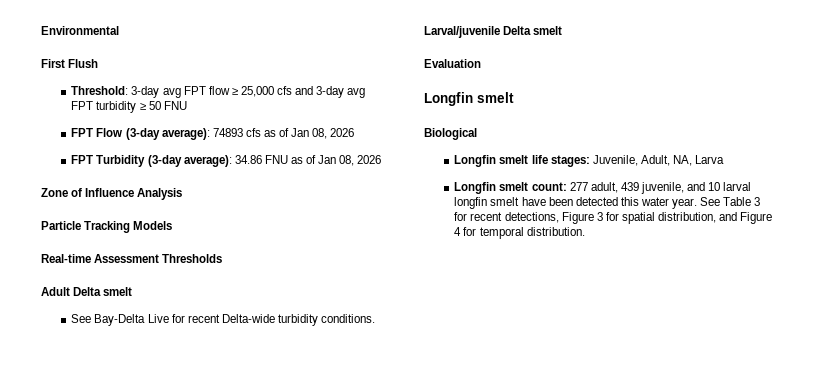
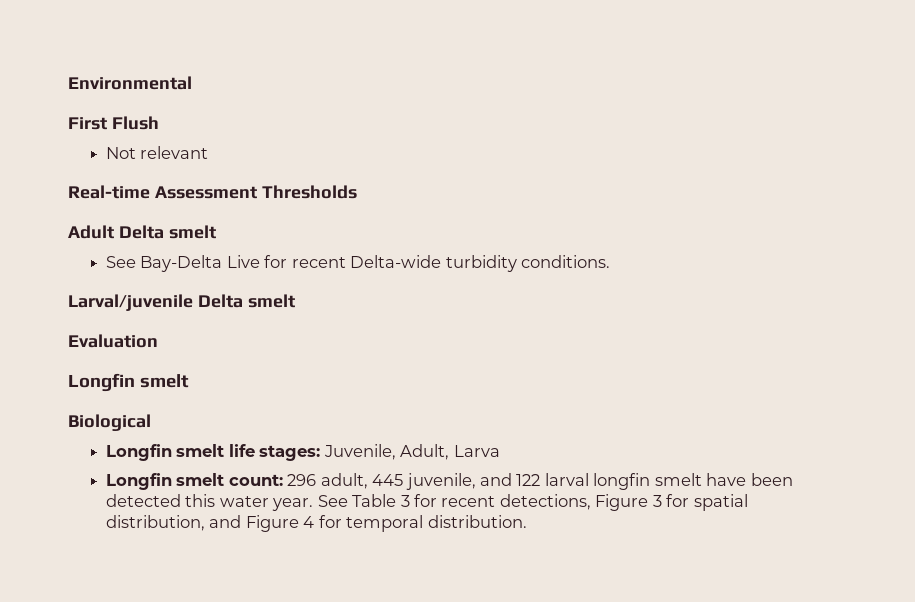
- Threshold: 3-day avg FPT flow ≥ 25,000 cfs and 3-day avg FPT turbidity ≥ 50 FNU
- FPT Flow (3-day average): 74893 cfs as of Jan 08, 2026
- FPT Turbidity (3-day average): 34.86 FNU as of Jan 08, 2026
- Zone of Influence Analysis
- Particle Tracking Models
+ Not relevant
- Longfin smelt life stages: Juvenile, Adult, NA, Larva
+ Longfin smelt life stages: Juvenile, Adult, Larva
- Longfin smelt count: 277 adult, 439 juvenile, and 10 larval longfin smelt have been detected this water year.
+ Longfin smelt count: 296 adult, 445 juvenile, and 122 larval longfin smelt have been detected this water year.

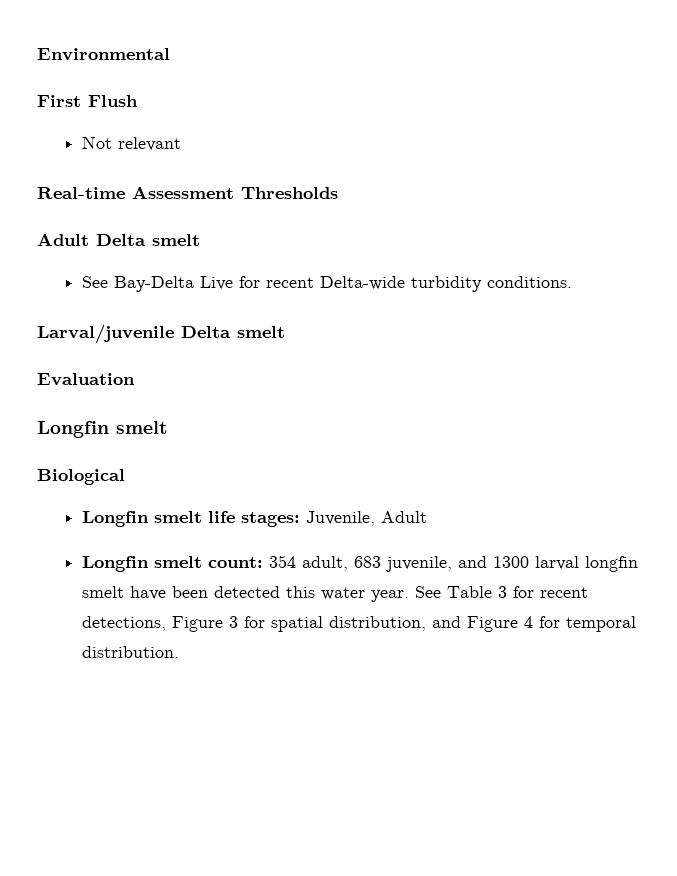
- Longfin smelt life stages: Juvenile, Adult, Larva
+ Longfin smelt life stages: Juvenile, Adult
- Longfin smelt count: 296 adult, 445 juvenile, and 122 larval longfin smelt have been detected this water year.
+ Longfin smelt count: 354 adult, 683 juvenile, and 1300 larval longfin smelt have been detected this water year.

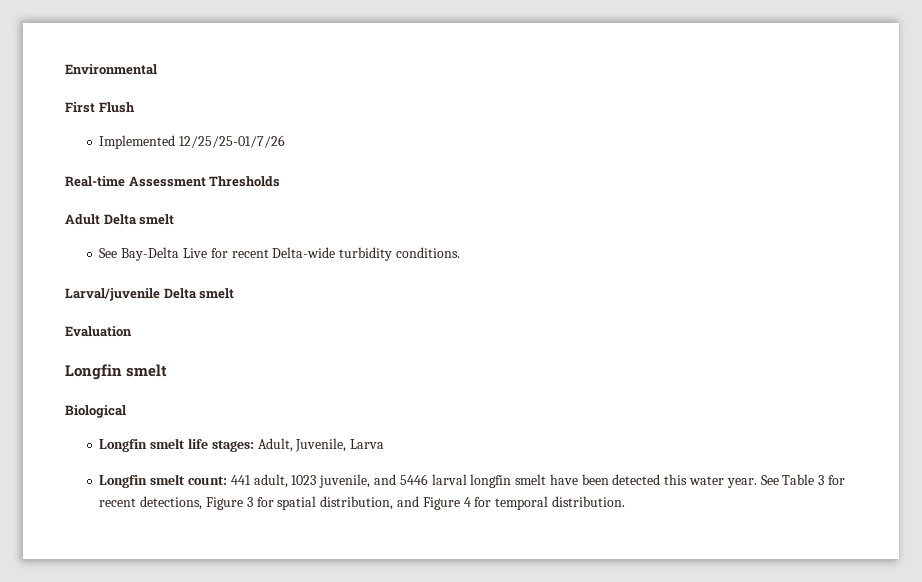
- Not relevant
+ Implemented 12/25/25-01/7/26
- Longfin smelt life stages: Juvenile, Adult
+ Longfin smelt life stages: Adult, Juvenile, Larva
- Longfin smelt count: 354 adult, 683 juvenile, and 1300 larval longfin smelt have been detected this water year.
+ Longfin smelt count: 441 adult, 1023 juvenile, and 5446 larval longfin smelt have been detected this water year.

